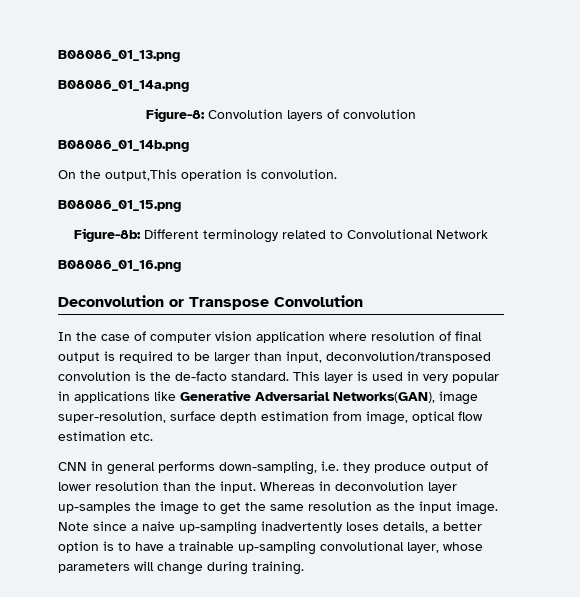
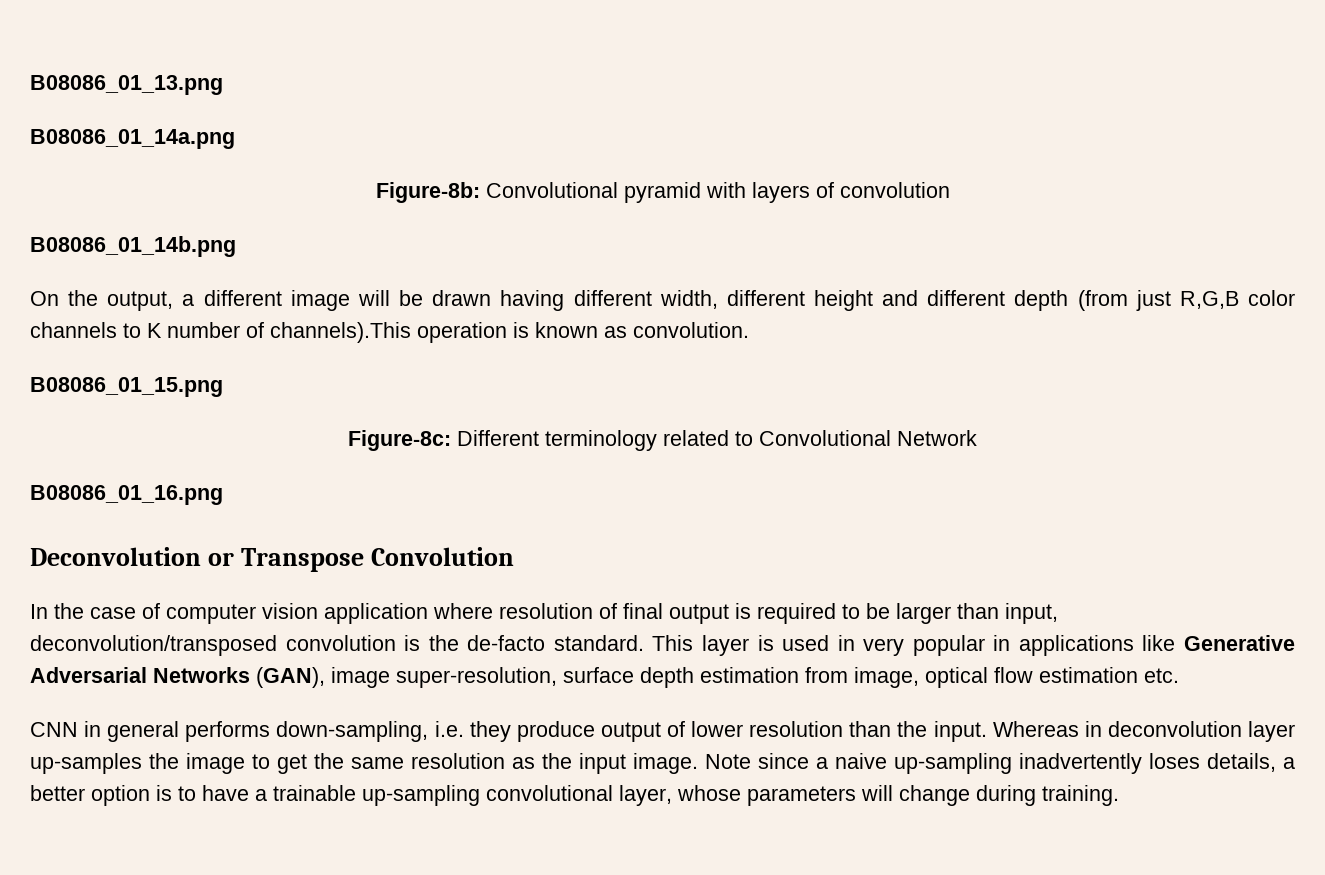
- Figure-8: Convolution layers of convolution
+ Figure-8b: Convolutional pyramid with layers of convolution
- On the output,This operation is convolution.
+ On the output, a different image will be drawn having different width, different height and different depth (from just R,G,B color channels to K number of channels).This operation is known as convolution.
- Figure-8b: Different terminology related to Convolutional Network
+ Figure-8c: Different terminology related to Convolutional Network
- This layer is used in very popular in applications like Generative Adversarial Networks(GAN), image super-resolution, surface depth estimation from image, optical flow estimation etc.
+ This layer is used in very popular in applications like Generative Adversarial Networks (GAN), image super-resolution, surface depth estimation from image, optical flow estimation etc.

